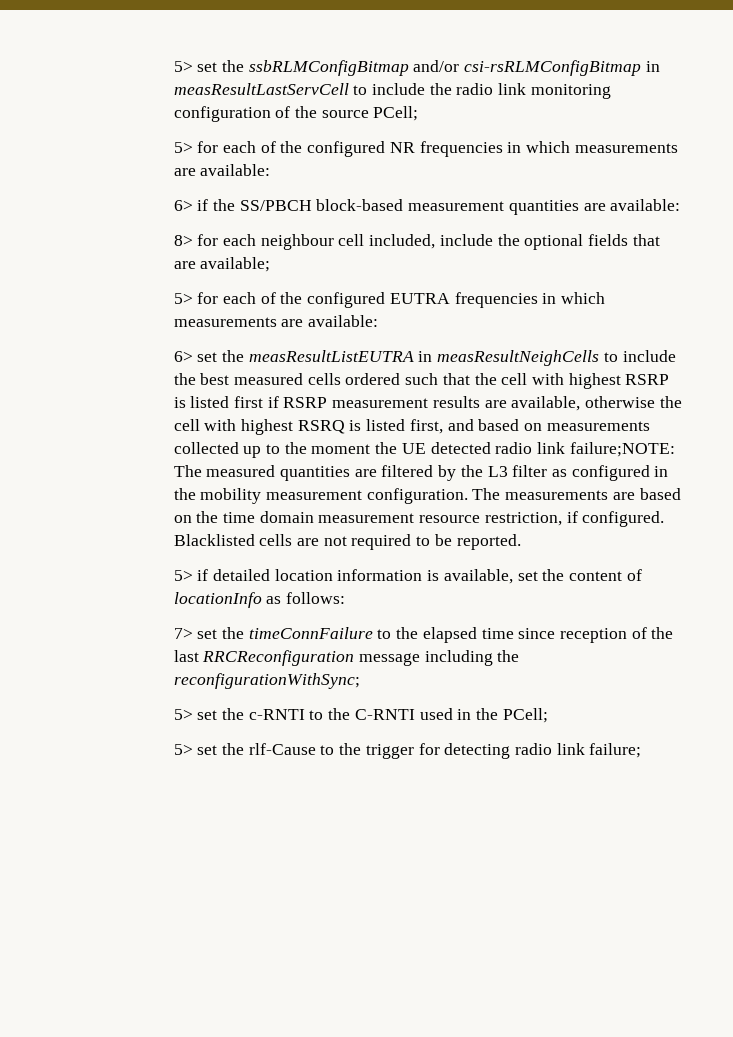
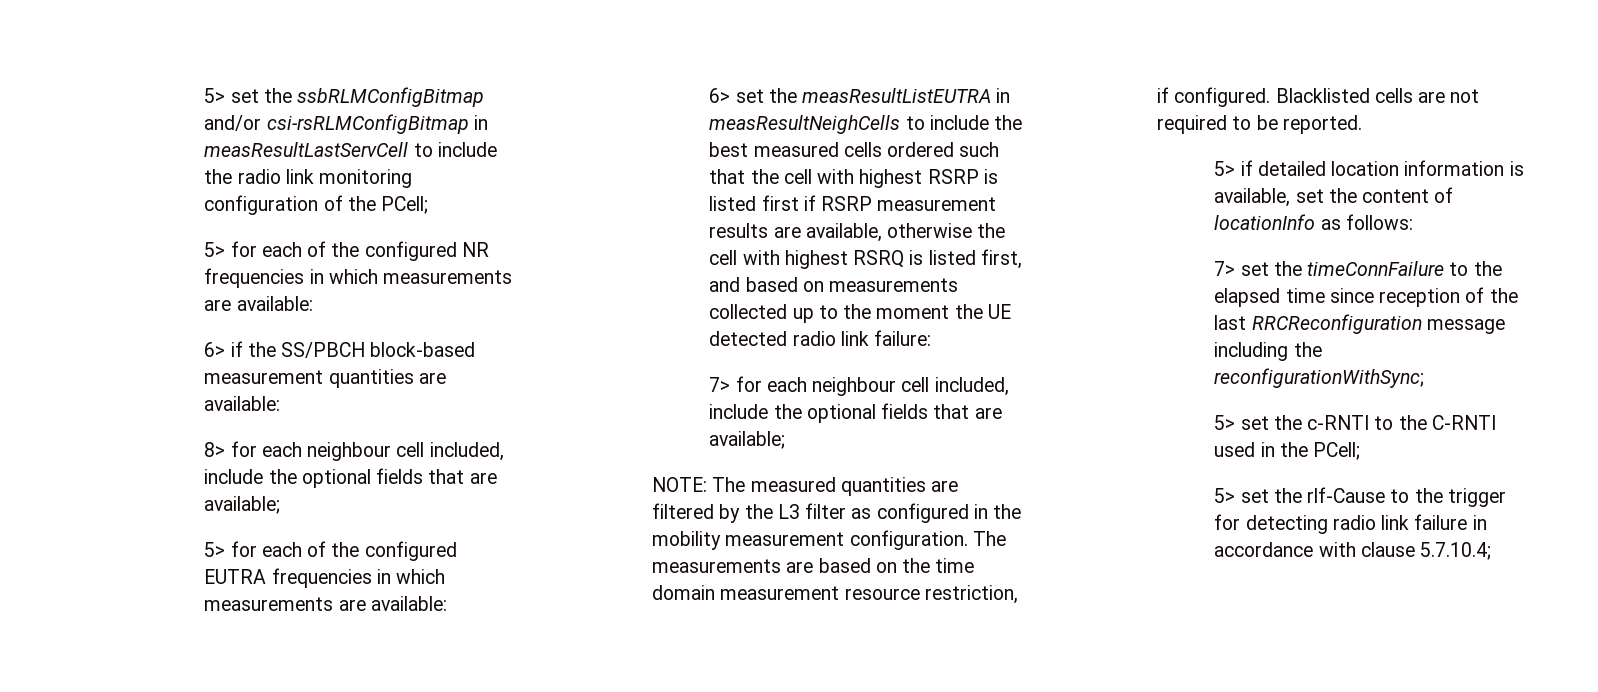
- 5> set the ssbRLMConfigBitmap and/or csi-rsRLMConfigBitmap in measResultLastServCell to include the radio link monitoring configuration of the source PCell;
+ 5> set the ssbRLMConfigBitmap and/or csi-rsRLMConfigBitmap in measResultLastServCell to include the radio link monitoring configuration of the PCell;
- 6> set the measResultListEUTRA in measResultNeighCells to include the best measured cells ordered such that the cell with highest RSRP is listed first if RSRP measurement results are available, otherwise the cell with highest RSRQ is listed first, and based on measurements collected up to the moment the UE detected radio link failure;NOTE:
+ 6> set the measResultListEUTRA in measResultNeighCells to include the best measured cells ordered such that the cell with highest RSRP is listed first if RSRP measurement results are available, otherwise the cell with highest RSRQ is listed first, and based on measurements collected up to the moment the UE detected radio link failure:
+ 7> for each neighbour cell included, include the optional fields that are available;
+ NOTE:
- 5> set the rlf-Cause to the trigger for detecting radio link failure;
+ 5> set the rlf-Cause to the trigger for detecting radio link failure in accordance with clause 5.7.10.4;

